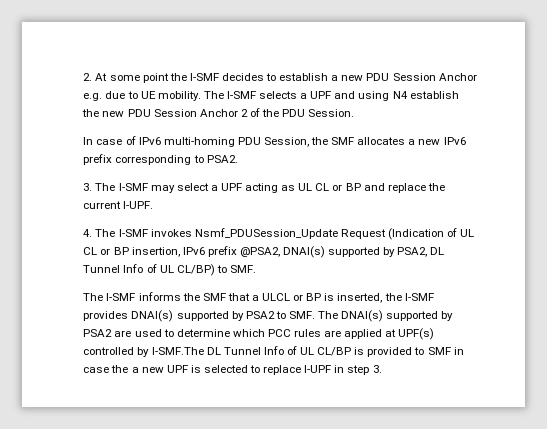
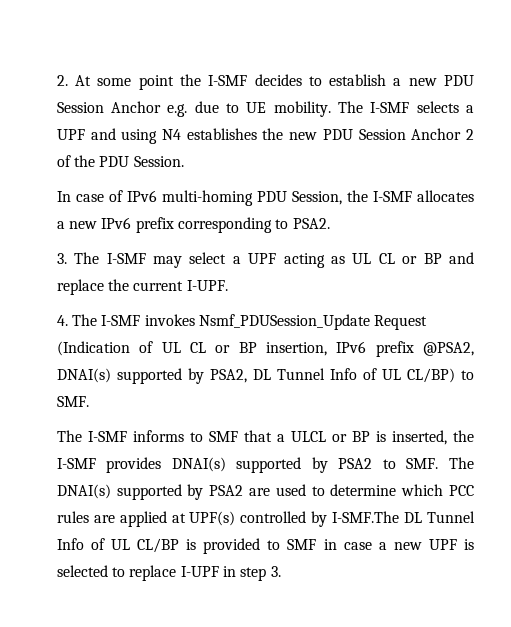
- The I-SMF selects a UPF and using N4 establish the new PDU Session Anchor 2 of the PDU Session.
+ The I-SMF selects a UPF and using N4 establishes the new PDU Session Anchor 2 of the PDU Session.
- In case of IPv6 multi-homing PDU Session, the SMF allocates a new IPv6 prefix corresponding to PSA2.
+ In case of IPv6 multi-homing PDU Session, the I-SMF allocates a new IPv6 prefix corresponding to PSA2.
- The I-SMF informs the SMF that a ULCL or BP is inserted, the I-SMF provides DNAI(s) supported by PSA2 to SMF. The DNAI(s) supported by PSA2 are used to determine which PCC rules are applied at UPF(s) controlled by I-SMF.The DL Tunnel Info of UL CL/BP is provided to SMF in case the a new UPF is selected to replace I-UPF in step 3.
+ The I-SMF informs to SMF that a ULCL or BP is inserted, the I-SMF provides DNAI(s) supported by PSA2 to SMF. The DNAI(s) supported by PSA2 are used to determine which PCC rules are applied at UPF(s) controlled by I-SMF.The DL Tunnel Info of UL CL/BP is provided to SMF in case a new UPF is selected to replace I-UPF in step 3.

